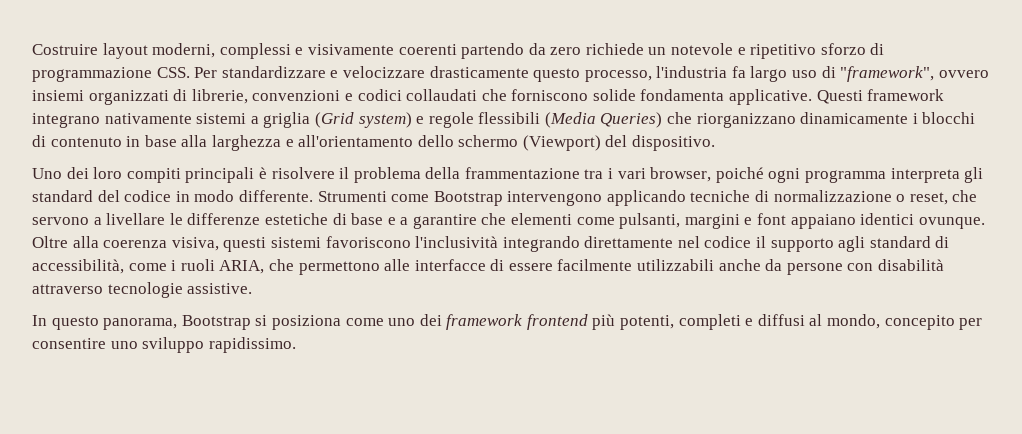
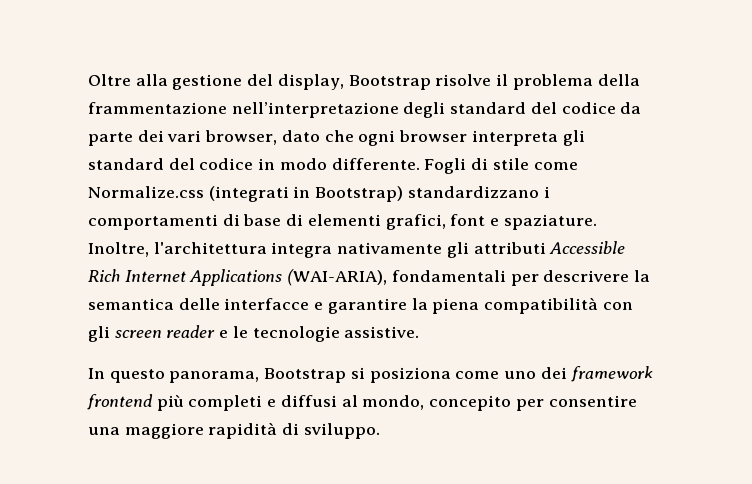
- Costruire layout moderni, complessi e visivamente coerenti partendo da zero richiede un notevole e ripetitivo sforzo di programmazione CSS. Per standardizzare e velocizzare drasticamente questo processo, l'industria fa largo uso di "framework", ovvero insiemi organizzati di librerie, convenzioni e codici collaudati che forniscono solide fondamenta applicative. Questi framework integrano nativamente sistemi a griglia (Grid system) e regole flessibili (Media Queries) che riorganizzano dinamicamente i blocchi di contenuto in base alla larghezza e all'orientamento dello schermo (Viewport) del dispositivo.
- Uno dei loro compiti principali è risolvere il problema della frammentazione tra i vari browser, poiché ogni programma interpreta gli standard del codice in modo differente.
+ Oltre alla gestione del display, Bootstrap risolve il problema della frammentazione nell’interpretazione degli standard del codice da parte dei vari browser, dato che ogni browser interpreta gli standard del codice in modo differente.
- Strumenti come Bootstrap intervengono applicando tecniche di normalizzazione o reset, che servono a livellare le differenze estetiche di base e a garantire che elementi come pulsanti, margini e font appaiano identici ovunque. Oltre alla coerenza visiva, questi sistemi favoriscono l'inclusività integrando direttamente nel codice il supporto agli standard di accessibilità, come i ruoli ARIA, che permettono alle interfacce di essere facilmente utilizzabili anche da persone con disabilità attraverso tecnologie assistive.
+ Fogli di stile come Normalize.css (integrati in Bootstrap) standardizzano i comportamenti di base di elementi grafici, font e spaziature. Inoltre, l'architettura integra nativamente gli attributi Accessible Rich Internet Applications (WAI-ARIA), fondamentali per descrivere la semantica delle interfacce e garantire la piena compatibilità con gli screen reader e le tecnologie assistive.
- In questo panorama, Bootstrap si posiziona come uno dei framework frontend più potenti, completi e diffusi al mondo, concepito per consentire uno sviluppo rapidissimo.
+ In questo panorama, Bootstrap si posiziona come uno dei framework frontend più completi e diffusi al mondo, concepito per consentire una maggiore rapidità di sviluppo.

